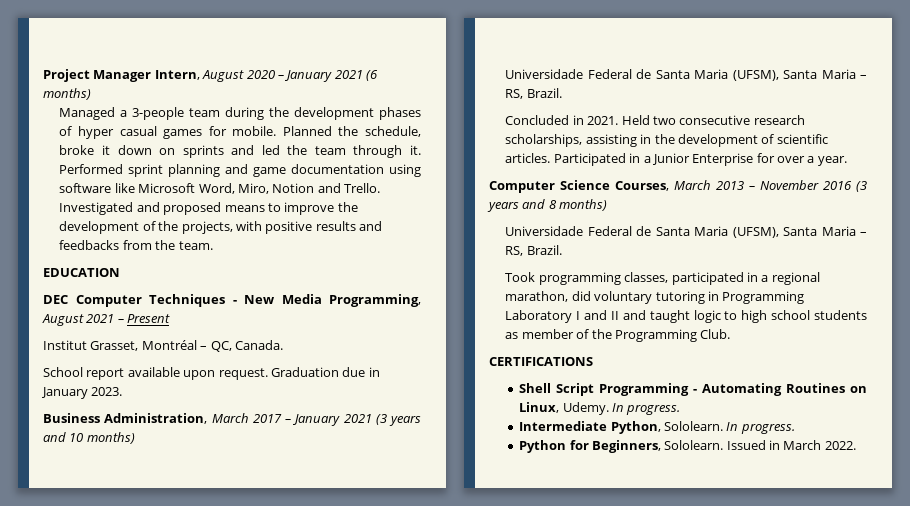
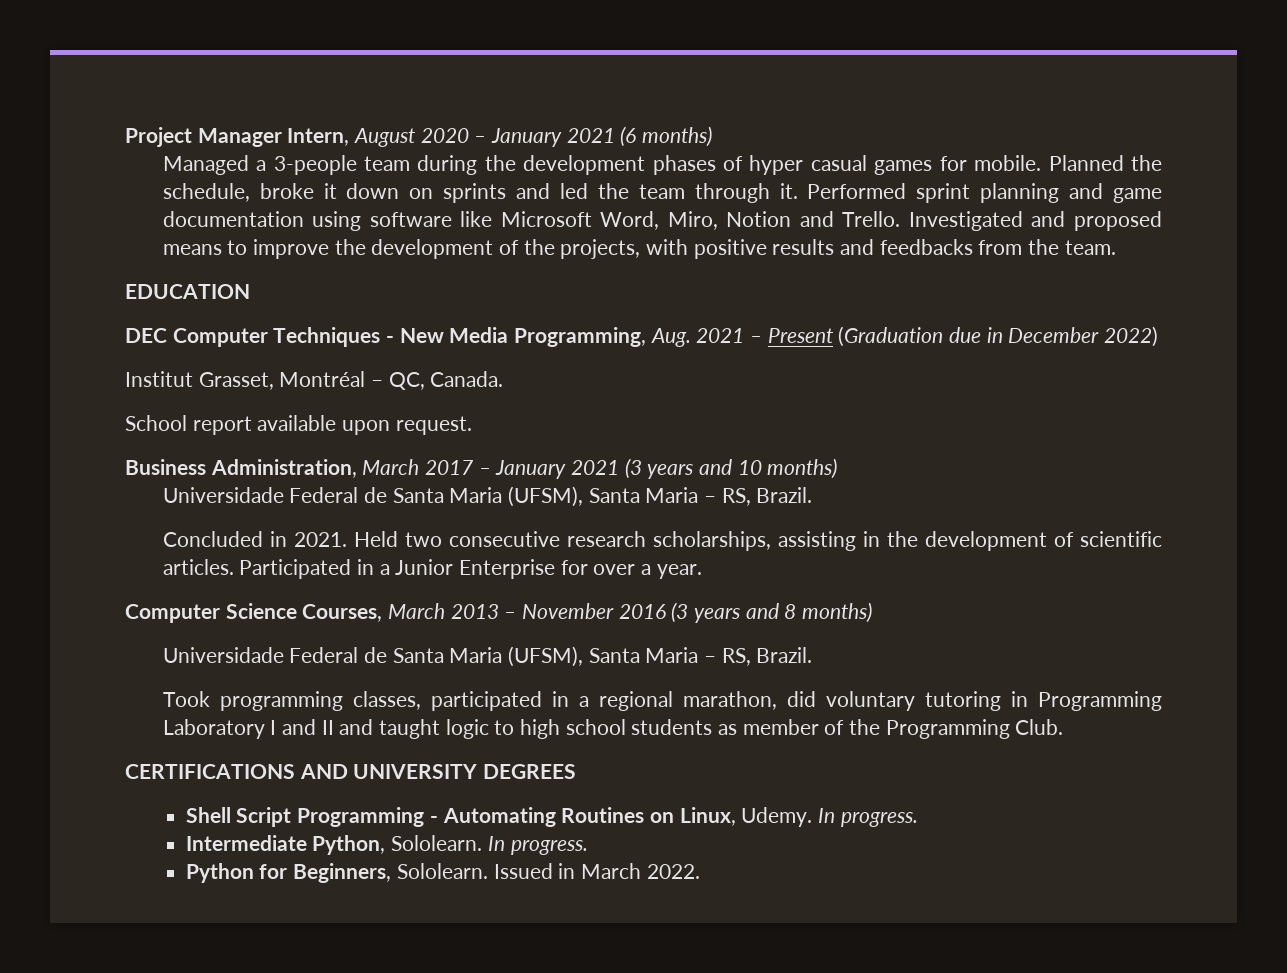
- DEC Computer Techniques - New Media Programming, August 2021 – Present
+ DEC Computer Techniques - New Media Programming, Aug. 2021 – Present (Graduation due in December 2022)
- Graduation due in January 2023.
- CERTIFICATIONS
+ CERTIFICATIONS AND UNIVERSITY DEGREES

